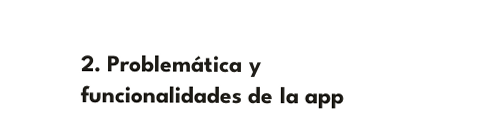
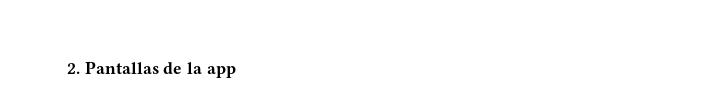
- 2. Problemática y funcionalidades de la app
+ 2. Pantallas de la app

